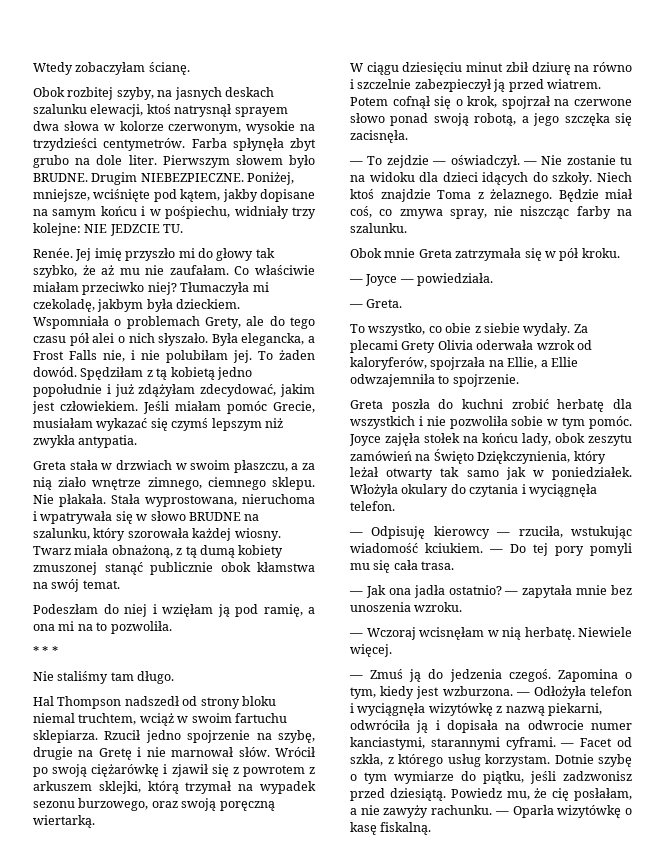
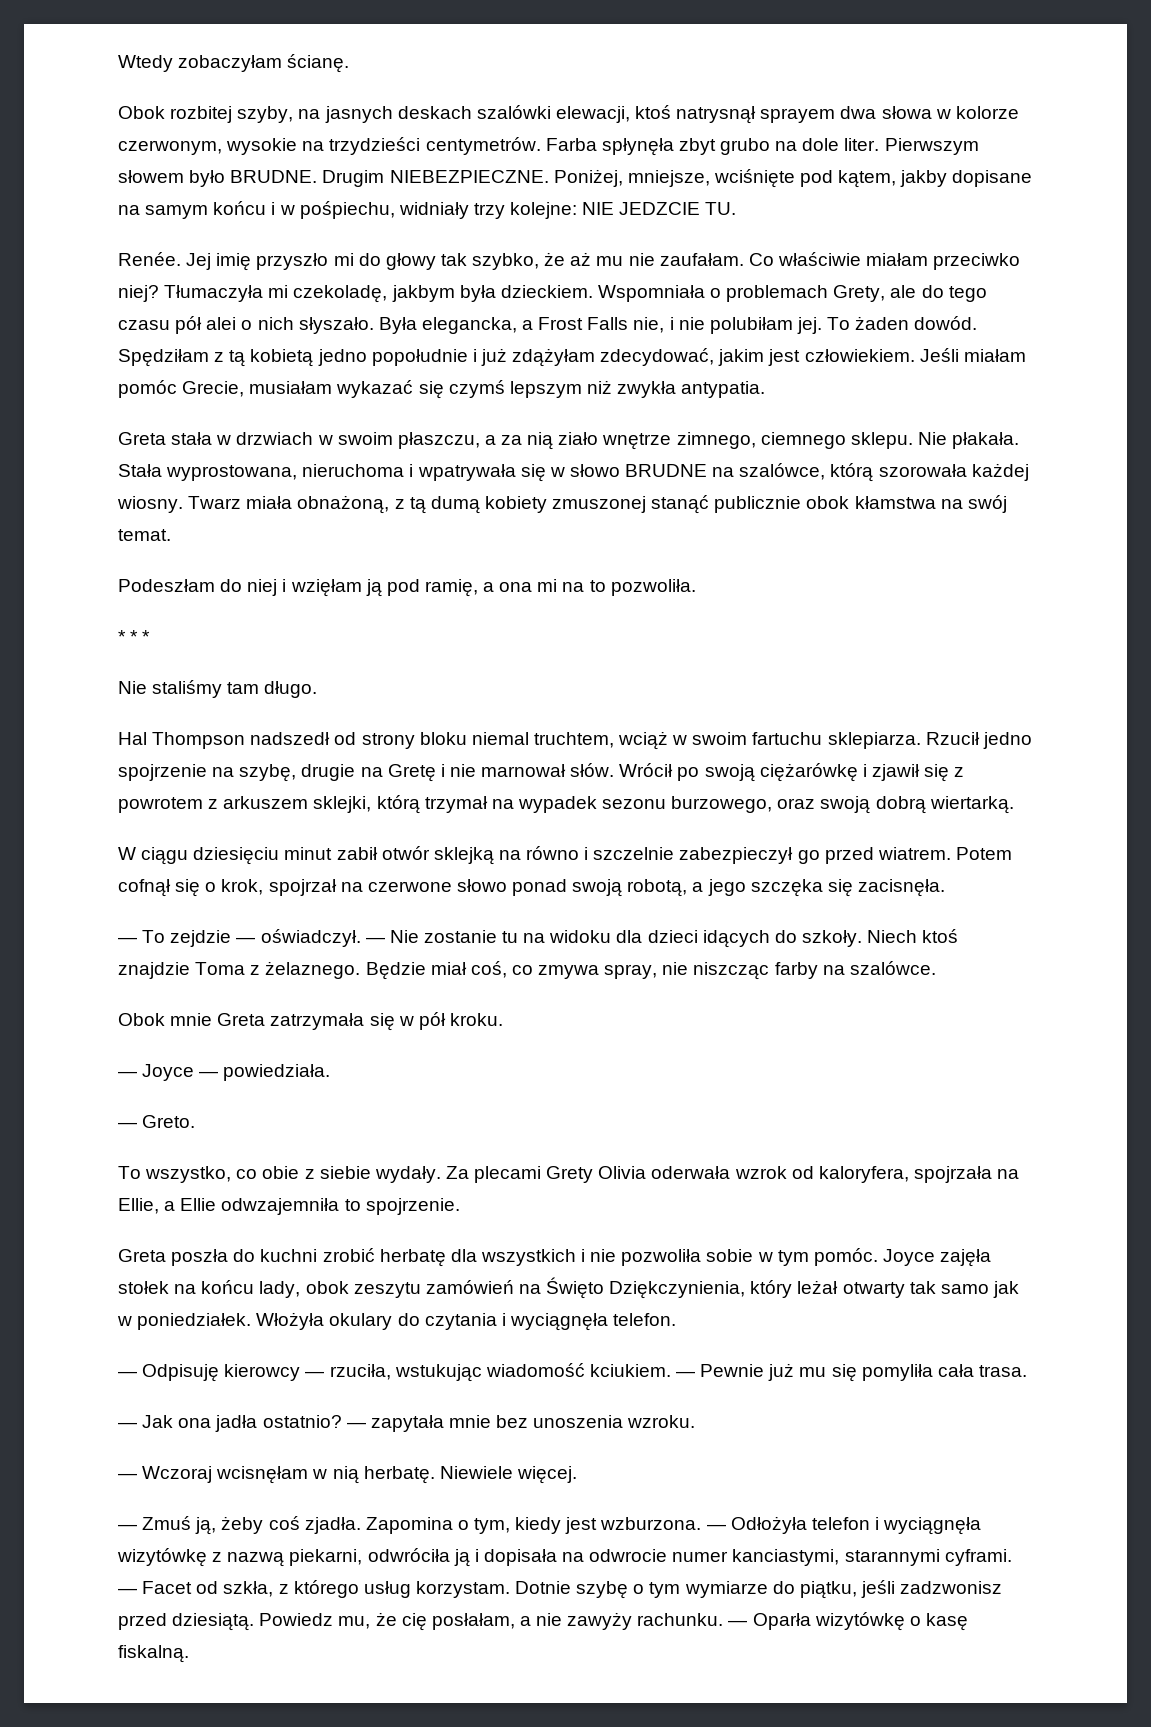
- Obok rozbitej szyby, na jasnych deskach szalunku elewacji, ktoś natrysnął sprayem dwa słowa w kolorze czerwonym, wysokie na trzydzieści centymetrów.
+ Obok rozbitej szyby, na jasnych deskach szalówki elewacji, ktoś natrysnął sprayem dwa słowa w kolorze czerwonym, wysokie na trzydzieści centymetrów.
- Stała wyprostowana, nieruchoma i wpatrywała się w słowo BRUDNE na szalunku, który szorowała każdej wiosny.
+ Stała wyprostowana, nieruchoma i wpatrywała się w słowo BRUDNE na szalówce, którą szorowała każdej wiosny.
- Wrócił po swoją ciężarówkę i zjawił się z powrotem z arkuszem sklejki, którą trzymał na wypadek sezonu burzowego, oraz swoją poręczną wiertarką.
+ Wrócił po swoją ciężarówkę i zjawił się z powrotem z arkuszem sklejki, którą trzymał na wypadek sezonu burzowego, oraz swoją dobrą wiertarką.
- W ciągu dziesięciu minut zbił dziurę na równo i szczelnie zabezpieczył ją przed wiatrem.
+ W ciągu dziesięciu minut zabił otwór sklejką na równo i szczelnie zabezpieczył go przed wiatrem.
- Będzie miał coś, co zmywa spray, nie niszcząc farby na szalunku.
+ Będzie miał coś, co zmywa spray, nie niszcząc farby na szalówce.
- — Greta.
+ — Greto.
- Za plecami Grety Olivia oderwała wzrok od kaloryferów, spojrzała na Ellie, a Ellie odwzajemniła to spojrzenie.
+ Za plecami Grety Olivia oderwała wzrok od kaloryfera, spojrzała na Ellie, a Ellie odwzajemniła to spojrzenie.
- — Do tej pory pomyli mu się cała trasa.
+ — Pewnie już mu się pomyliła cała trasa.
- — Zmuś ją do jedzenia czegoś.
+ — Zmuś ją, żeby coś zjadła.

